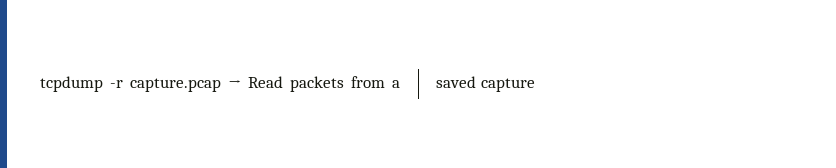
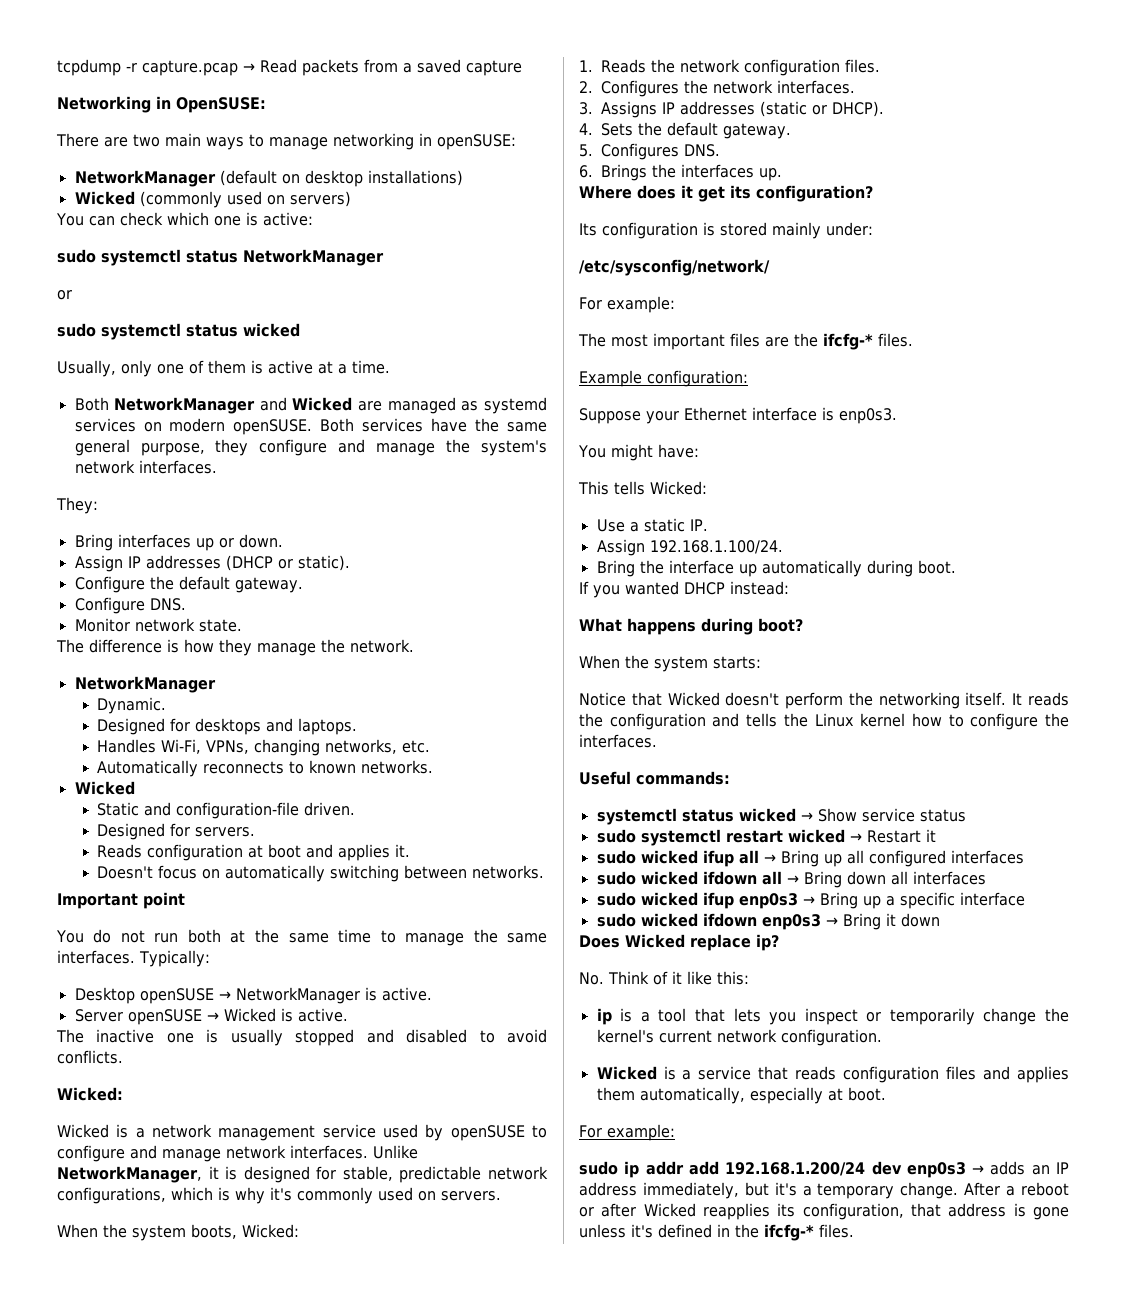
+ Networking in OpenSUSE:
+ There are two main ways to manage networking in openSUSE:
+ NetworkManager (default on desktop installations)
+ Wicked (commonly used on servers)
+ You can check which one is active:
+ sudo systemctl status NetworkManager
+ or
+ sudo systemctl status wicked
+ Usually, only one of them is active at a time.
+ Both NetworkManager and Wicked are managed as systemd services on modern openSUSE. Both services have the same general purpose, they configure and manage the system's network interfaces.
+ They:
+ Bring interfaces up or down.
+ Assign IP addresses (DHCP or static).
+ Configure the default gateway.
+ Configure DNS.
+ Monitor network state.
+ The difference is how they manage the network.
+ NetworkManager
+ Dynamic.
+ Designed for desktops and laptops.
+ Handles Wi-Fi, VPNs, changing networks, etc.
+ Automatically reconnects to known networks.
+ Wicked
+ Static and configuration-file driven.
+ Designed for servers.
+ Reads configuration at boot and applies it.
+ Doesn't focus on automatically switching between networks.
+ Important point
+ You do not run both at the same time to manage the same interfaces. Typically:
+ Desktop openSUSE → NetworkManager is active.
+ Server openSUSE → Wicked is active.
+ The inactive one is usually stopped and disabled to avoid conflicts.
+ Wicked:
+ Wicked is a network management service used by openSUSE to configure and manage network interfaces. Unlike NetworkManager, it is designed for stable, predictable network configurations, which is why it's commonly used on servers.
+ When the system boots, Wicked:
+ 1. Reads the network configuration files.
+ 2. Configures the network interfaces.
+ 3. Assigns IP addresses (static or DHCP).
+ 4. Sets the default gateway.
+ 5. Configures DNS.
+ 6. Brings the interfaces up.
+ Where does it get its configuration?
+ Its configuration is stored mainly under:
+ /etc/sysconfig/network/
+ For example:
+ The most important files are the ifcfg-* files.
+ Example configuration:
+ Suppose your Ethernet interface is enp0s3.
+ You might have:
+ This tells Wicked:
+ Use a static IP.
+ Assign 192.168.1.100/24.
+ Bring the interface up automatically during boot.
+ If you wanted DHCP instead:
+ What happens during boot?
+ When the system starts:
+ Notice that Wicked doesn't perform the networking itself. It reads the configuration and tells the Linux kernel how to configure the interfaces.
+ Useful commands:
+ systemctl status wicked → Show service status
+ sudo systemctl restart wicked → Restart it
+ sudo wicked ifup all → Bring up all configured interfaces
+ sudo wicked ifdown all → Bring down all interfaces
+ sudo wicked ifup enp0s3 → Bring up a specific interface
+ sudo wicked ifdown enp0s3 → Bring it down
+ Does Wicked replace ip?
+ No. Think of it like this:
+ ip is a tool that lets you inspect or temporarily change the kernel's current network configuration.
+ Wicked is a service that reads configuration files and applies them automatically, especially at boot.
+ For example:
+ sudo ip addr add 192.168.1.200/24 dev enp0s3 → adds an IP address immediately, but it's a temporary change. After a reboot or after Wicked reapplies its configuration, that address is gone unless it's defined in the ifcfg-* files.

